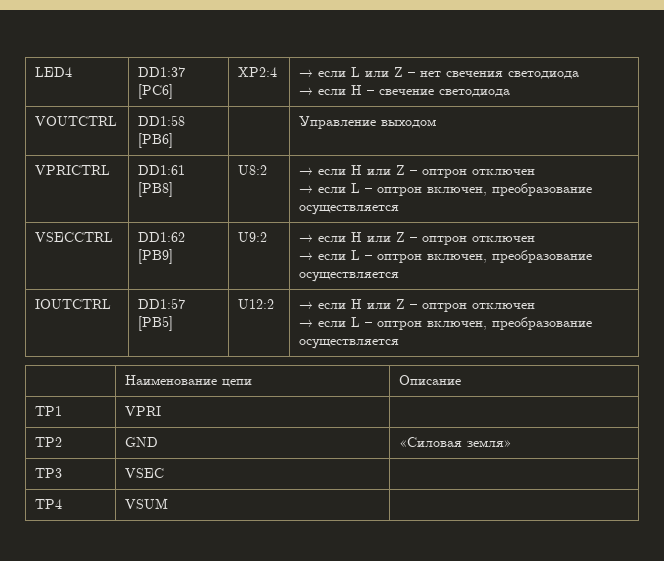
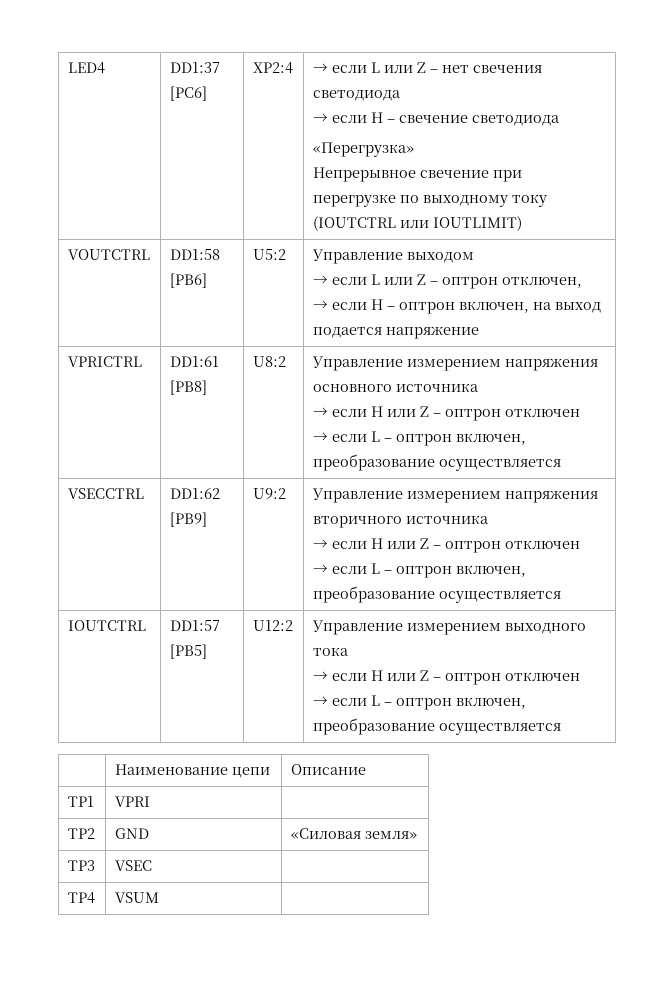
  LED4 | DD1:37 [PC6] | XP2:4 | → если L или Z – нет свечения светодиода
  → если H – свечение светодиода
+ «Перегрузка»
+ Непрерывное свечение при перегрузке по выходному току (IOUTCTRL или IOUTLIMIT)
- VOUTCTRL | DD1:58 [PB6] | | Управление выходом
+ VOUTCTRL | DD1:58 [PB6] | U5:2 | Управление выходом
+ → если L или Z – оптрон отключен,
+ → если H – оптрон включен, на выход подается напряжение
- VPRICTRL | DD1:61 [PB8] | U8:2 | → если H или Z – оптрон отключен
+ VPRICTRL | DD1:61 [PB8] | U8:2 | Управление измерением напряжения основного источника
+ → если H или Z – оптрон отключен
- VSECCTRL | DD1:62 [PB9] | U9:2 | → если H или Z – оптрон отключен
+ VSECCTRL | DD1:62 [PB9] | U9:2 | Управление измерением напряжения вторичного источника
+ → если H или Z – оптрон отключен
- IOUTCTRL | DD1:57 [PB5] | U12:2 | → если H или Z – оптрон отключен
+ IOUTCTRL | DD1:57 [PB5] | U12:2 | Управление измерением выходного тока
+ → если H или Z – оптрон отключен

